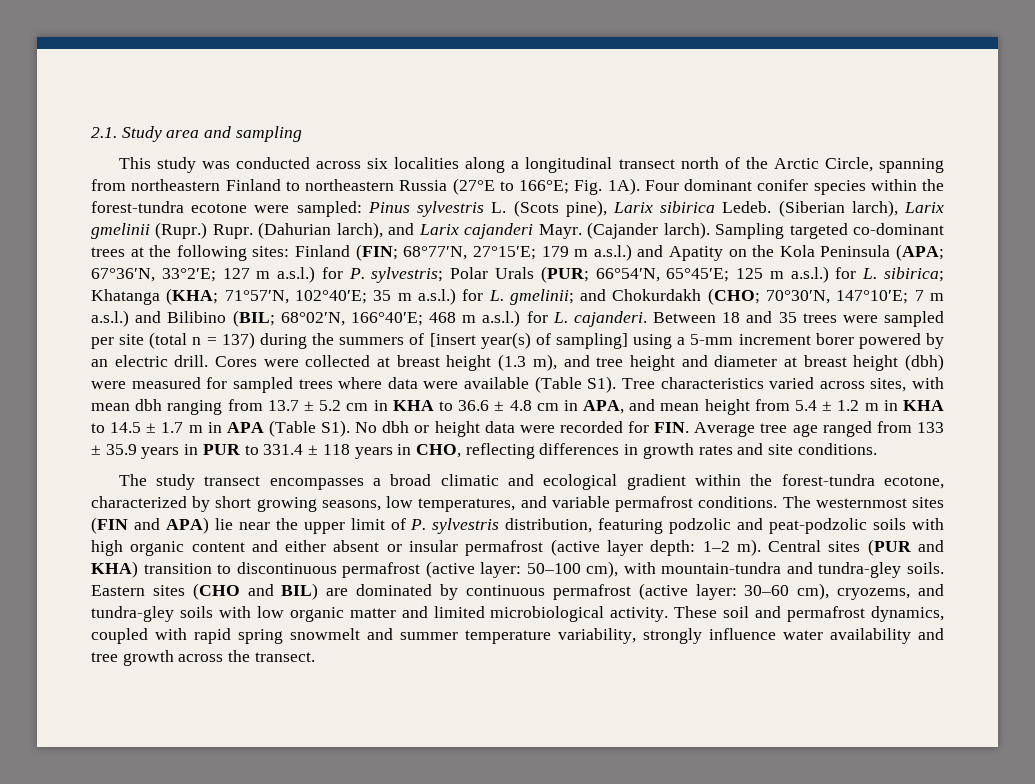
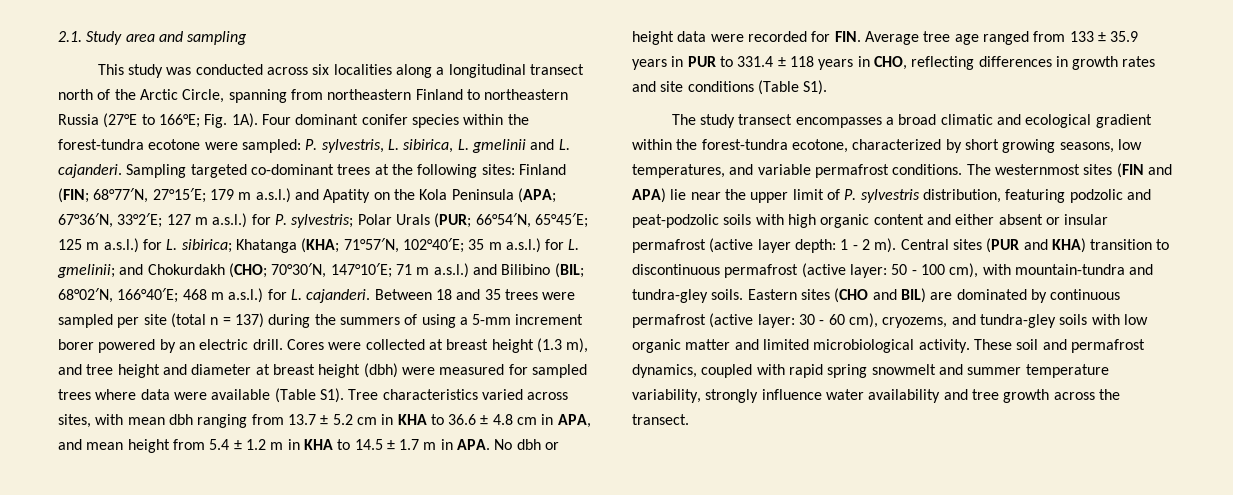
- Four dominant conifer species within the forest-tundra ecotone were sampled: Pinus sylvestris L. (Scots pine), Larix sibirica Ledeb. (Siberian larch), Larix gmelinii (Rupr.) Rupr. (Dahurian larch), and Larix cajanderi Mayr. (Cajander larch).
+ Four dominant conifer species within the forest-tundra ecotone were sampled: P. sylvestris, L. sibirica, L. gmelinii and L. cajanderi.
- 7 m a.s.l.) and Bilibino (BIL;
+ 71 m a.s.l.) and Bilibino (BIL;
- Between 18 and 35 trees were sampled per site (total n = 137) during the summers of [insert year(s) of sampling] using a 5-mm increment borer powered by an electric drill.
+ Between 18 and 35 trees were sampled per site (total n = 137) during the summers of using a 5-mm increment borer powered by an electric drill.
- Cores were collected at breast height (1.3 m), and tree height and diameter at breast height (dbh) were measured for sampled trees where data were available (Table S1). Tree characteristics varied across sites, with mean dbh ranging from 13.7 ± 5.2 cm in KHA to 36.6 ± 4.8 cm in APA, and mean height from 5.4 ± 1.2 m in KHA to 14.5 ± 1.7 m in APA (Table S1). No dbh or height data were recorded for FIN. Average tree age ranged from 133 ± 35.9 years in PUR to 331.4 ± 118 years in CHO, reflecting differences in growth rates and site conditions.
+ Cores were collected at breast height (1.3 m), and tree height and diameter at breast height (dbh) were measured for sampled trees where data were available (Table S1). Tree characteristics varied across sites, with mean dbh ranging from 13.7 ± 5.2 cm in KHA to 36.6 ± 4.8 cm in APA, and mean height from 5.4 ± 1.2 m in KHA to 14.5 ± 1.7 m in APA. No dbh or height data were recorded for FIN. Average tree age ranged from 133 ± 35.9 years in PUR to 331.4 ± 118 years in CHO, reflecting differences in growth rates and site conditions (Table S1).
- The westernmost sites (FIN and APA) lie near the upper limit of P. sylvestris distribution, featuring podzolic and peat-podzolic soils with high organic content and either absent or insular permafrost (active layer depth: 1–2 m).
+ The westernmost sites (FIN and APA) lie near the upper limit of P. sylvestris distribution, featuring podzolic and peat-podzolic soils with high organic content and either absent or insular permafrost (active layer depth: 1 - 2 m).
- Central sites (PUR and KHA) transition to discontinuous permafrost (active layer: 50–100 cm), with mountain-tundra and tundra-gley soils.
+ Central sites (PUR and KHA) transition to discontinuous permafrost (active layer: 50 - 100 cm), with mountain-tundra and tundra-gley soils.
- Eastern sites (CHO and BIL) are dominated by continuous permafrost (active layer: 30–60 cm), cryozems, and tundra-gley soils with low organic matter and limited microbiological activity.
+ Eastern sites (CHO and BIL) are dominated by continuous permafrost (active layer: 30 - 60 cm), cryozems, and tundra-gley soils with low organic matter and limited microbiological activity.

